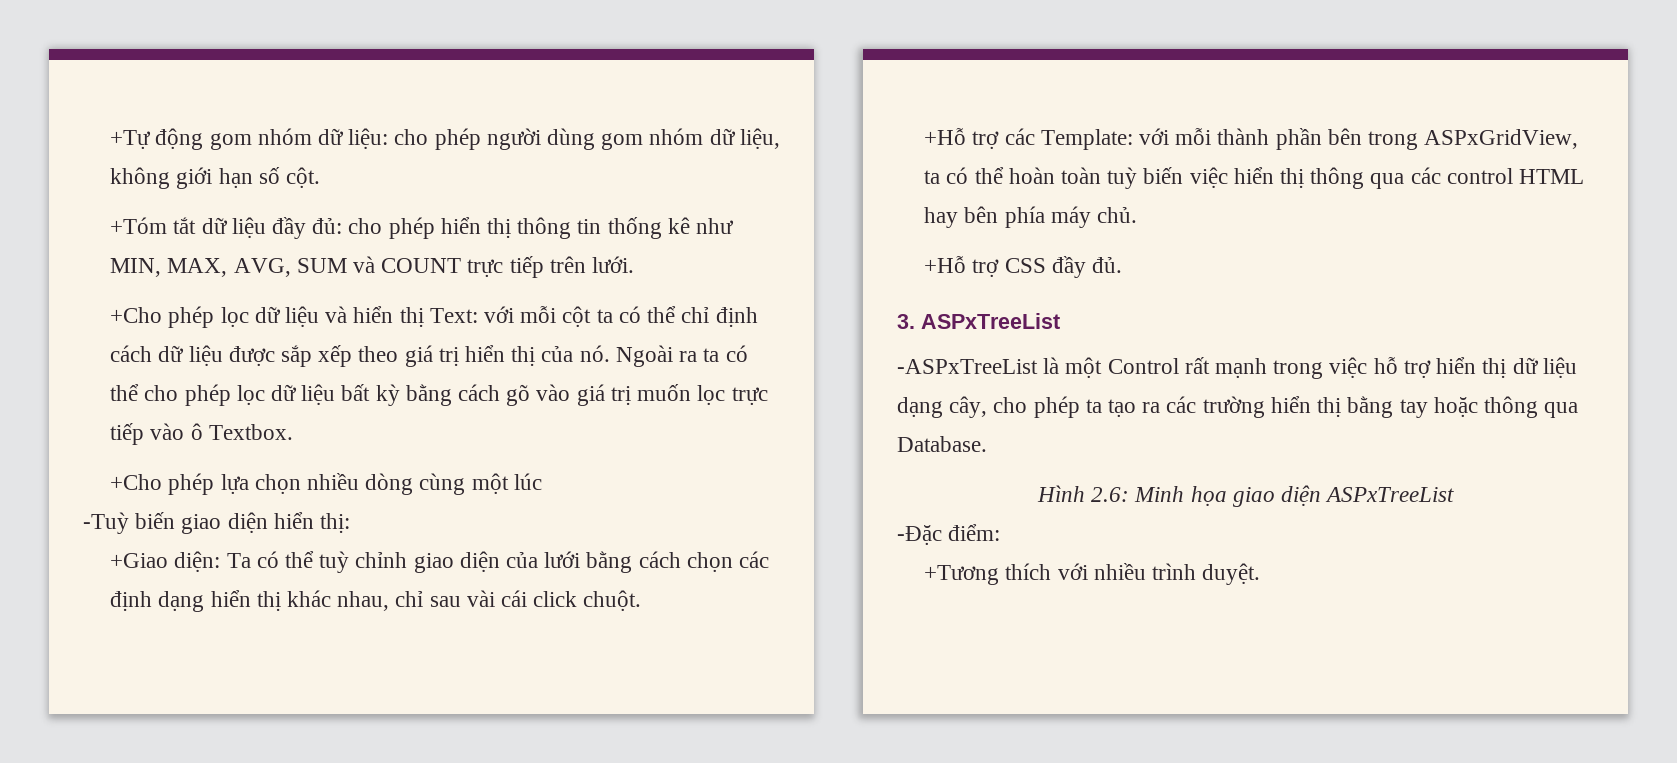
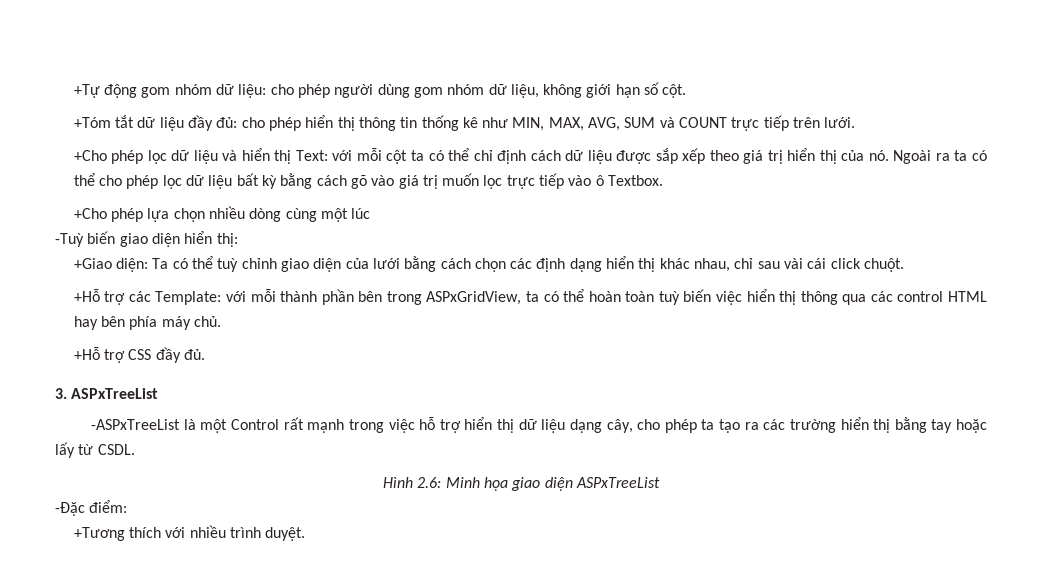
- -ASPxTreeList là một Control rất mạnh trong việc hỗ trợ hiển thị dữ liệu dạng cây, cho phép ta tạo ra các trường hiển thị bằng tay hoặc thông qua Database.
+ -ASPxTreeList là một Control rất mạnh trong việc hỗ trợ hiển thị dữ liệu dạng cây, cho phép ta tạo ra các trường hiển thị bằng tay hoặc lấy từ CSDL.

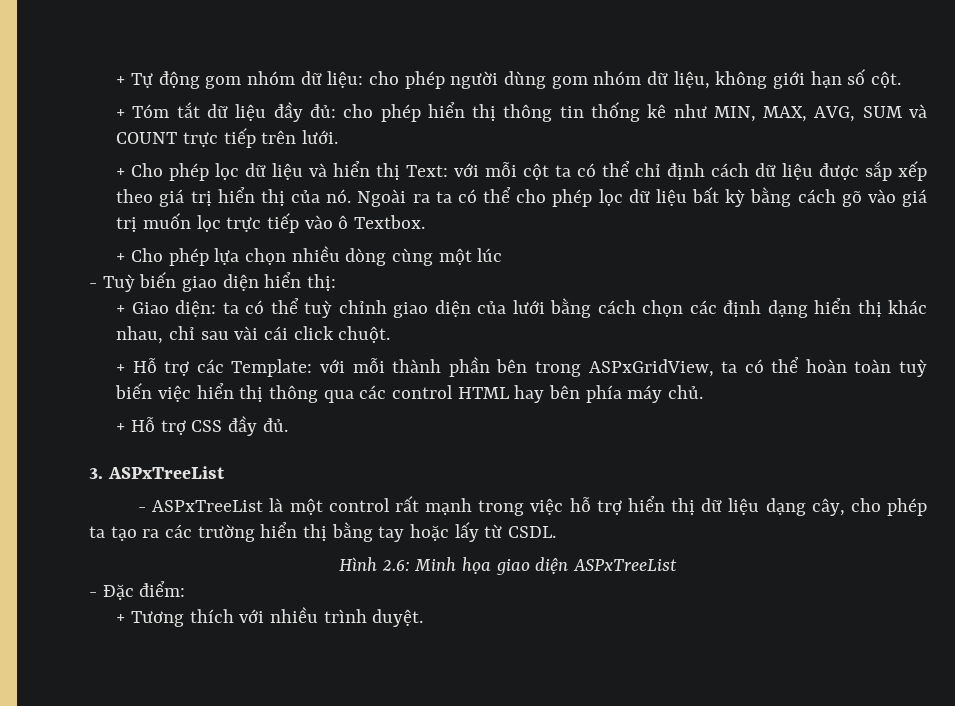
- +Tự động gom nhóm dữ liệu: cho phép người dùng gom nhóm dữ liệu, không giới hạn số cột.
+ + Tự động gom nhóm dữ liệu: cho phép người dùng gom nhóm dữ liệu, không giới hạn số cột.
- +Tóm tắt dữ liệu đầy đủ: cho phép hiển thị thông tin thống kê như MIN, MAX, AVG, SUM và COUNT trực tiếp trên lưới.
+ + Tóm tắt dữ liệu đầy đủ: cho phép hiển thị thông tin thống kê như MIN, MAX, AVG, SUM và COUNT trực tiếp trên lưới.
- +Cho phép lọc dữ liệu và hiển thị Text: với mỗi cột ta có thể chỉ định cách dữ liệu được sắp xếp theo giá trị hiển thị của nó.
+ + Cho phép lọc dữ liệu và hiển thị Text: với mỗi cột ta có thể chỉ định cách dữ liệu được sắp xếp theo giá trị hiển thị của nó.
- +Cho phép lựa chọn nhiều dòng cùng một lúc
+ + Cho phép lựa chọn nhiều dòng cùng một lúc
- -Tuỳ biến giao diện hiển thị:
+ - Tuỳ biến giao diện hiển thị:
- +Giao diện: Ta có thể tuỳ chỉnh giao diện của lưới bằng cách chọn các định dạng hiển thị khác nhau, chỉ sau vài cái click chuột.
+ + Giao diện: ta có thể tuỳ chỉnh giao diện của lưới bằng cách chọn các định dạng hiển thị khác nhau, chỉ sau vài cái click chuột.
- +Hỗ trợ các Template: với mỗi thành phần bên trong ASPxGridView, ta có thể hoàn toàn tuỳ biến việc hiển thị thông qua các control HTML hay bên phía máy chủ.
+ + Hỗ trợ các Template: với mỗi thành phần bên trong ASPxGridView, ta có thể hoàn toàn tuỳ biến việc hiển thị thông qua các control HTML hay bên phía máy chủ.
- +Hỗ trợ CSS đầy đủ.
+ + Hỗ trợ CSS đầy đủ.
- -ASPxTreeList là một Control rất mạnh trong việc hỗ trợ hiển thị dữ liệu dạng cây, cho phép ta tạo ra các trường hiển thị bằng tay hoặc lấy từ CSDL.
+ - ASPxTreeList là một control rất mạnh trong việc hỗ trợ hiển thị dữ liệu dạng cây, cho phép ta tạo ra các trường hiển thị bằng tay hoặc lấy từ CSDL.
- -Đặc điểm:
+ - Đặc điểm:
- +Tương thích với nhiều trình duyệt.
+ + Tương thích với nhiều trình duyệt.

